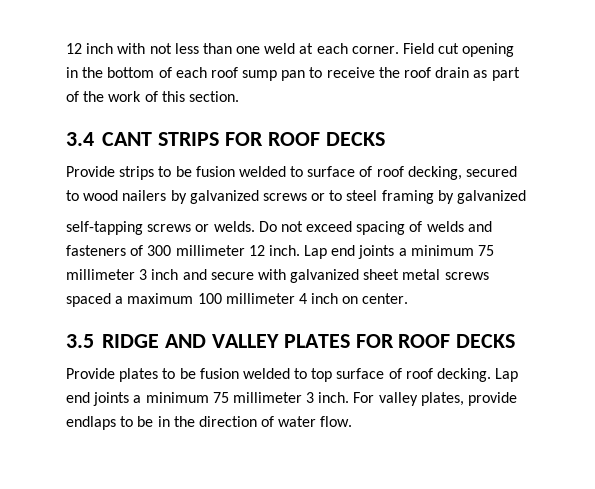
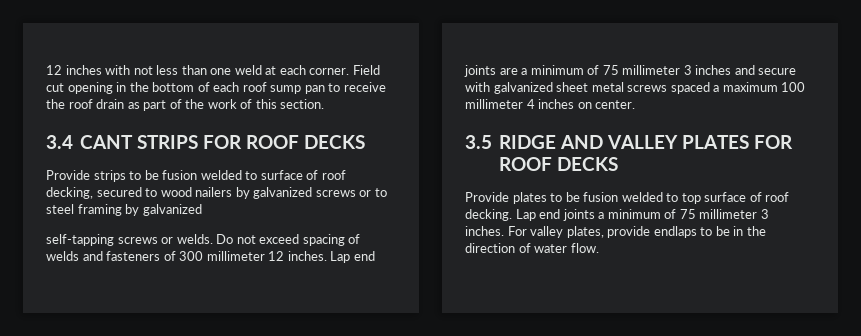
- 12 inch with not less than one weld at each corner.
+ 12 inches with not less than one weld at each corner.
- Do not exceed spacing of welds and fasteners of 300 millimeter 12 inch. Lap end joints a minimum 75 millimeter 3 inch and secure with galvanized sheet metal screws spaced a maximum 100 millimeter 4 inch on center.
+ Do not exceed spacing of welds and fasteners of 300 millimeter 12 inches. Lap end joints are a minimum of 75 millimeter 3 inches and secure with galvanized sheet metal screws spaced a maximum 100 millimeter 4 inches on center.
- Lap end joints a minimum 75 millimeter 3 inch.
+ Lap end joints a minimum of 75 millimeter 3 inches.

